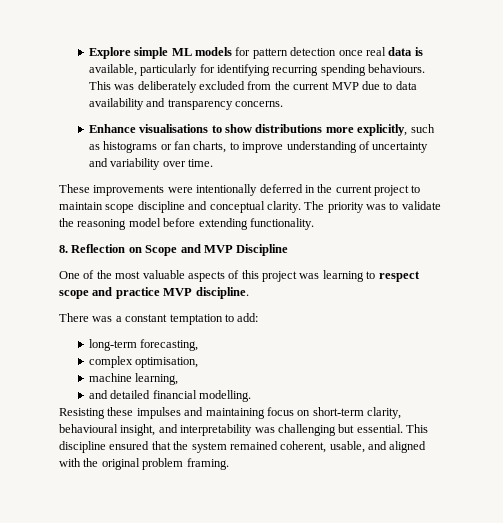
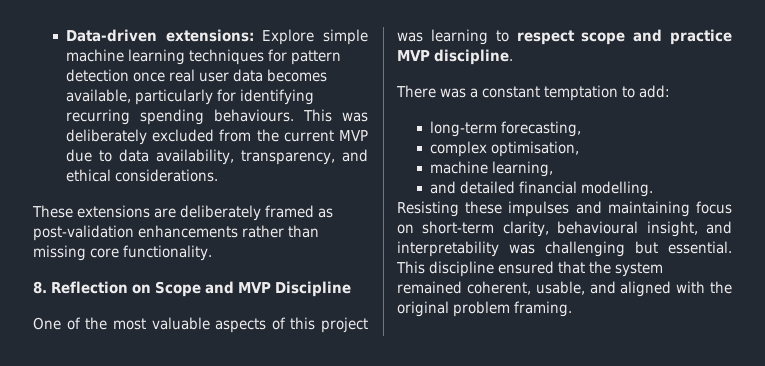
- Explore simple ML models for pattern detection once real data is available, particularly for identifying recurring spending behaviours.
+ Data-driven extensions: Explore simple machine learning techniques for pattern detection once real user data becomes available, particularly for identifying recurring spending behaviours.
- This was deliberately excluded from the current MVP due to data availability and transparency concerns.
- Enhance visualisations to show distributions more explicitly, such as histograms or fan charts, to improve understanding of uncertainty and variability over time.
- These improvements were intentionally deferred in the current project to maintain scope discipline and conceptual clarity. The priority was to validate the reasoning model before extending functionality.
+ This was deliberately excluded from the current MVP due to data availability, transparency, and ethical considerations.
+ These extensions are deliberately framed as post-validation enhancements rather than missing core functionality.

